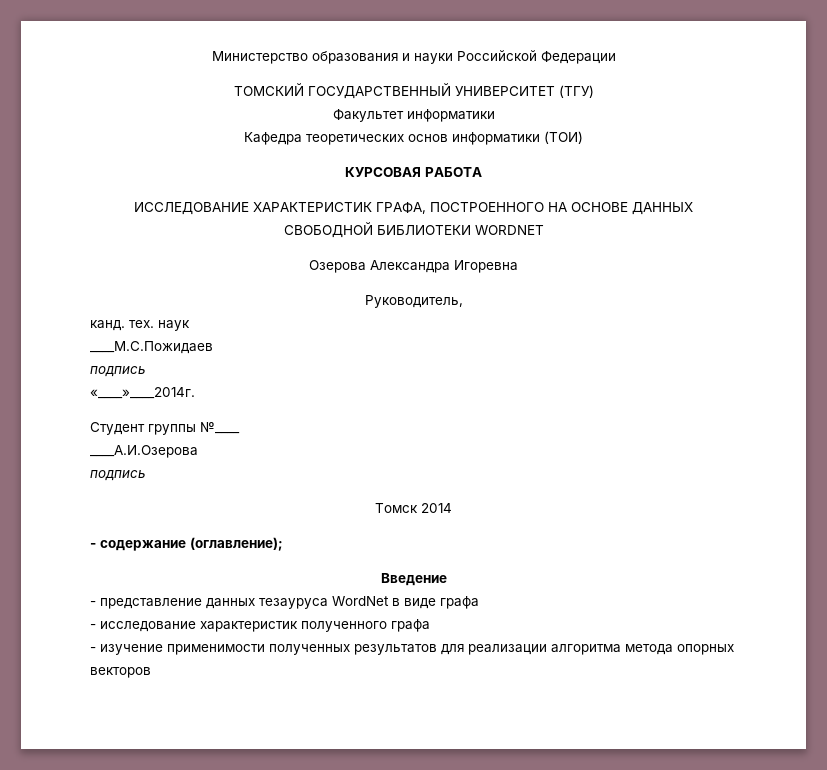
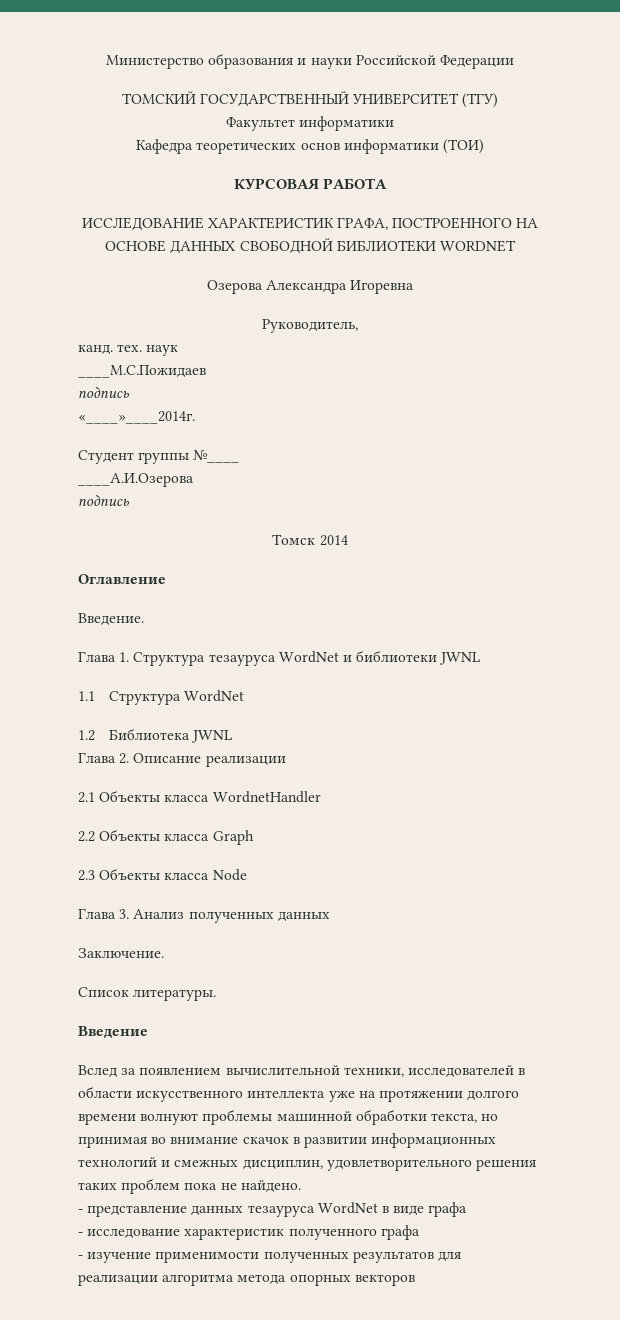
- - содержание (оглавление);
+ Оглавление
+ Введение.
+ Глава 1. Структура тезауруса WordNet и библиотеки JWNL
+ 1.1 Структура WordNet
+ 1.2 Библиотека JWNL
+ Глава 2. Описание реализации
+ 2.1 Объекты класса WordnetHandler
+ 2.2 Объекты класса Graph
+ 2.3 Объекты класса Node
+ Глава 3. Анализ полученных данных
+ Заключение.
+ Список литературы.
  Введение
+ Вслед за появлением вычислительной техники, исследователей в области искусственного интеллекта уже на протяжении долгого времени волнуют проблемы машинной обработки текста, но принимая во внимание скачок в развитии информационных технологий и смежных дисциплин, удовлетворительного решения таких проблем пока не найдено.

